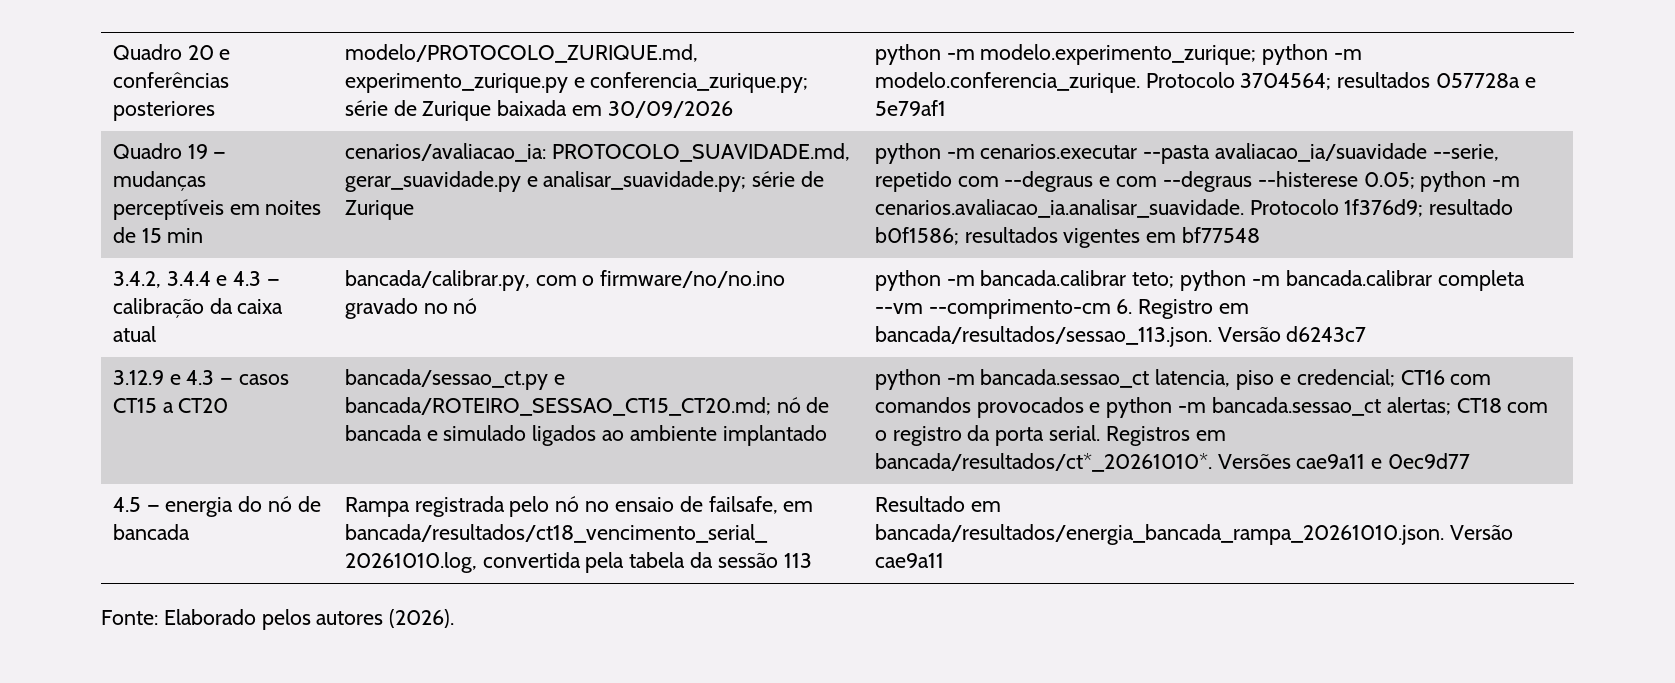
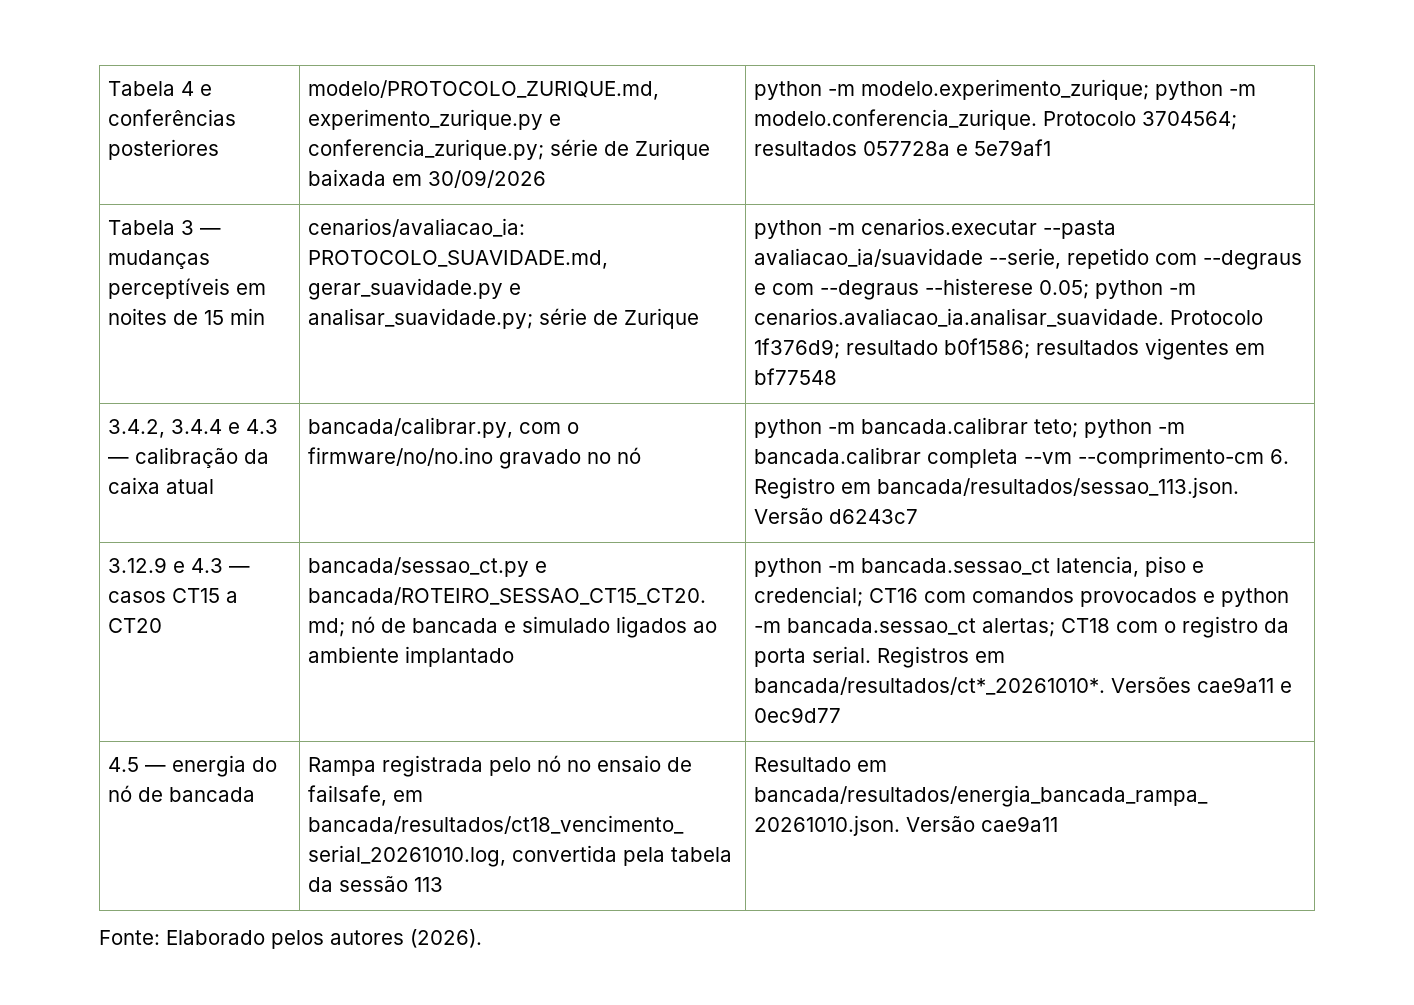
- Quadro 20 e conferências posteriores | modelo/PROTOCOLO_ZURIQUE.md, experimento_zurique.py e conferencia_zurique.py; série de Zurique baixada em 30/09/2026 | python -m modelo.experimento_zurique; python -m modelo.conferencia_zurique. Protocolo 3704564; resultados 057728a e 5e79af1
+ Tabela 4 e conferências posteriores | modelo/PROTOCOLO_ZURIQUE.md, experimento_zurique.py e conferencia_zurique.py; série de Zurique baixada em 30/09/2026 | python -m modelo.experimento_zurique; python -m modelo.conferencia_zurique. Protocolo 3704564; resultados 057728a e 5e79af1
- Quadro 19 — mudanças perceptíveis em noites de 15 min
+ Tabela 3 — mudanças perceptíveis em noites de 15 min

